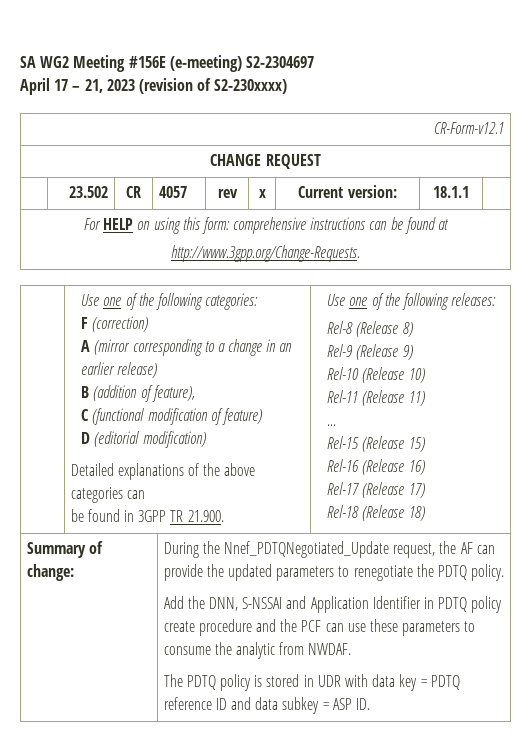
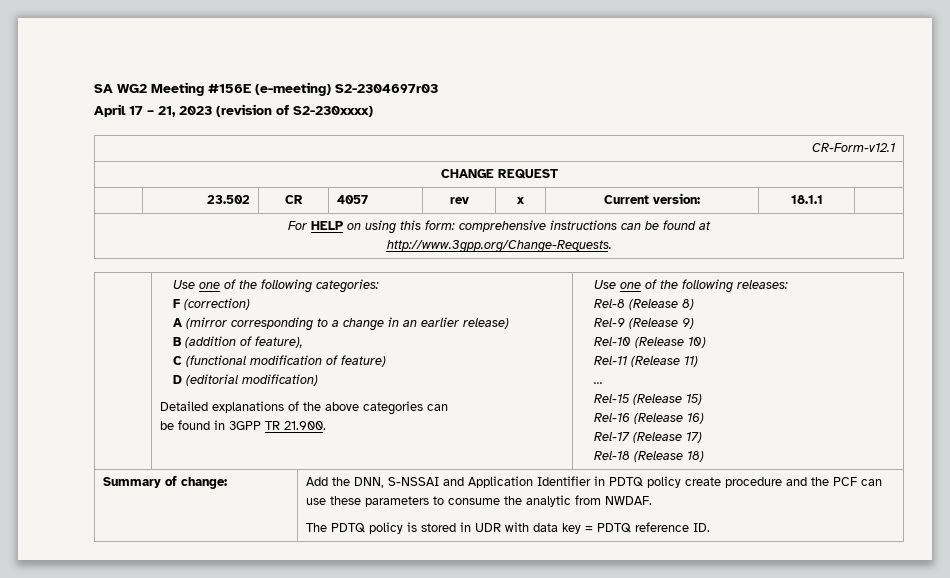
- SA WG2 Meeting #156E (e-meeting) S2-2304697
+ SA WG2 Meeting #156E (e-meeting) S2-2304697r03
- During the Nnef_PDTQNegotiated_Update request, the AF can provide the updated parameters to renegotiate the PDTQ policy.
- The PDTQ policy is stored in UDR with data key = PDTQ reference ID and data subkey = ASP ID.
+ The PDTQ policy is stored in UDR with data key = PDTQ reference ID.

